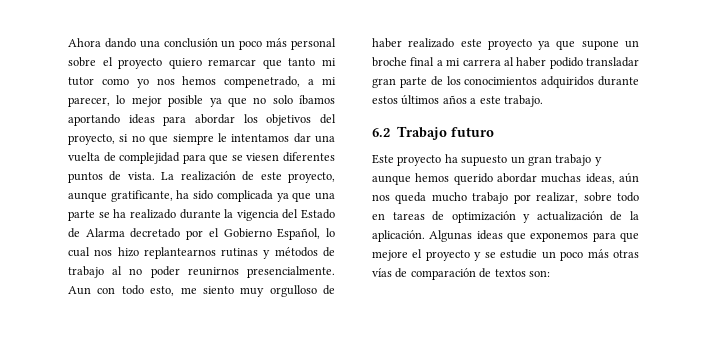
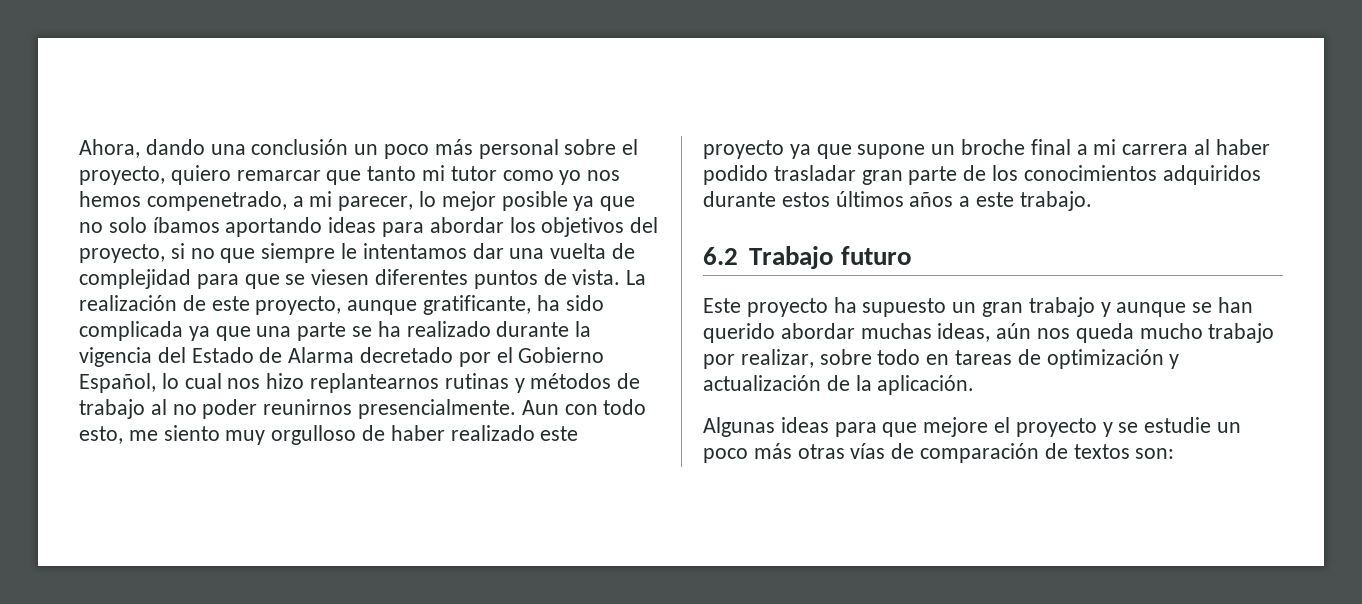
- Ahora dando una conclusión un poco más personal sobre el proyecto quiero remarcar que tanto mi tutor como yo nos hemos compenetrado, a mi parecer, lo mejor posible ya que no solo íbamos aportando ideas para abordar los objetivos del proyecto, si no que siempre le intentamos dar una vuelta de complejidad para que se viesen diferentes puntos de vista.
+ Ahora, dando una conclusión un poco más personal sobre el proyecto, quiero remarcar que tanto mi tutor como yo nos hemos compenetrado, a mi parecer, lo mejor posible ya que no solo íbamos aportando ideas para abordar los objetivos del proyecto, si no que siempre le intentamos dar una vuelta de complejidad para que se viesen diferentes puntos de vista.
- Aun con todo esto, me siento muy orgulloso de haber realizado este proyecto ya que supone un broche final a mi carrera al haber podido transladar gran parte de los conocimientos adquiridos durante estos últimos años a este trabajo.
+ Aun con todo esto, me siento muy orgulloso de haber realizado este proyecto ya que supone un broche final a mi carrera al haber podido trasladar gran parte de los conocimientos adquiridos durante estos últimos años a este trabajo.
- Este proyecto ha supuesto un gran trabajo y aunque hemos querido abordar muchas ideas, aún nos queda mucho trabajo por realizar, sobre todo en tareas de optimización y actualización de la aplicación. Algunas ideas que exponemos para que mejore el proyecto y se estudie un poco más otras vías de comparación de textos son:
+ Este proyecto ha supuesto un gran trabajo y aunque se han querido abordar muchas ideas, aún nos queda mucho trabajo por realizar, sobre todo en tareas de optimización y actualización de la aplicación.
+ Algunas ideas para que mejore el proyecto y se estudie un poco más otras vías de comparación de textos son:

